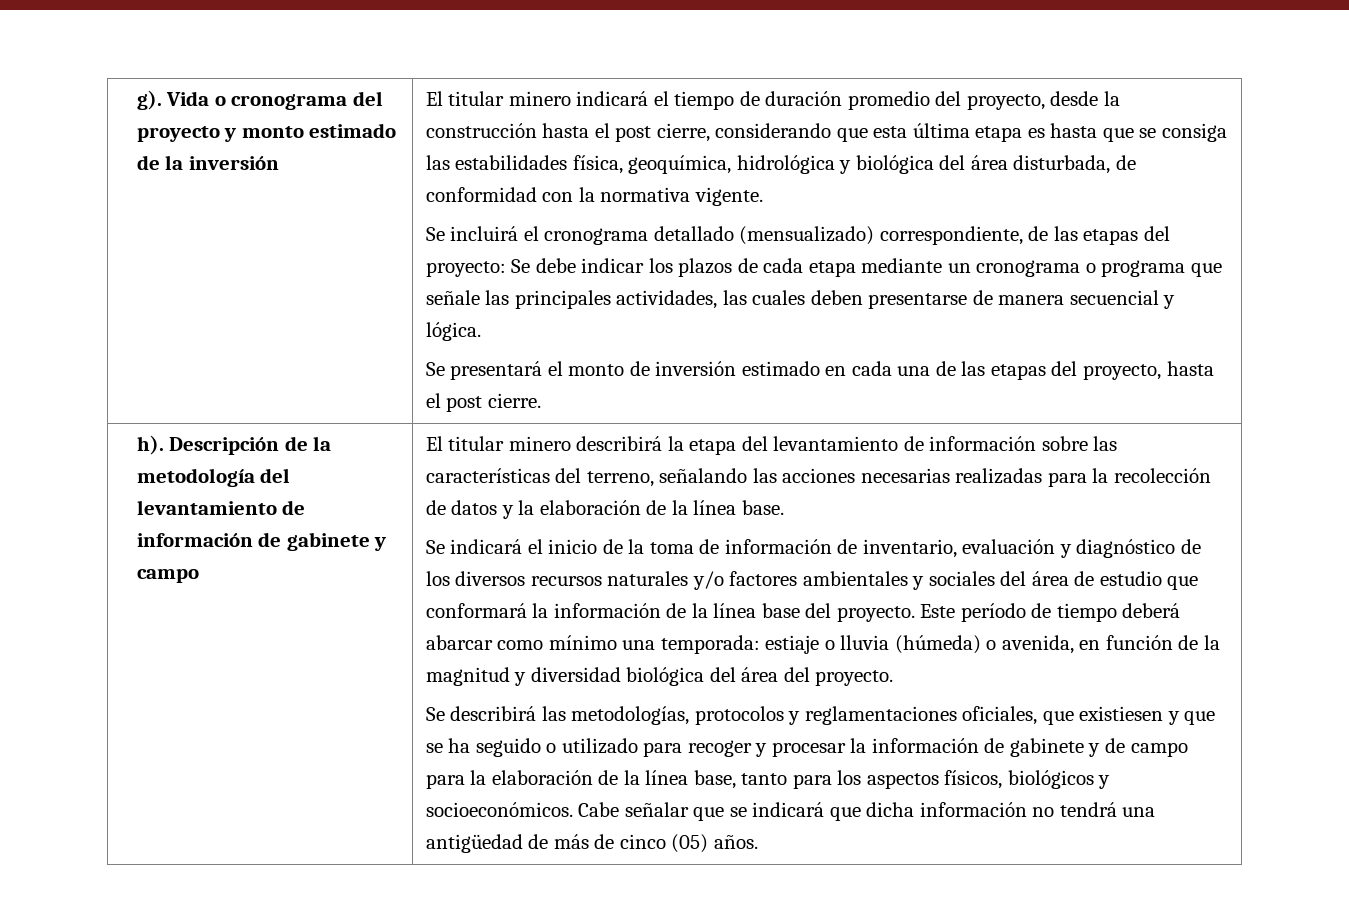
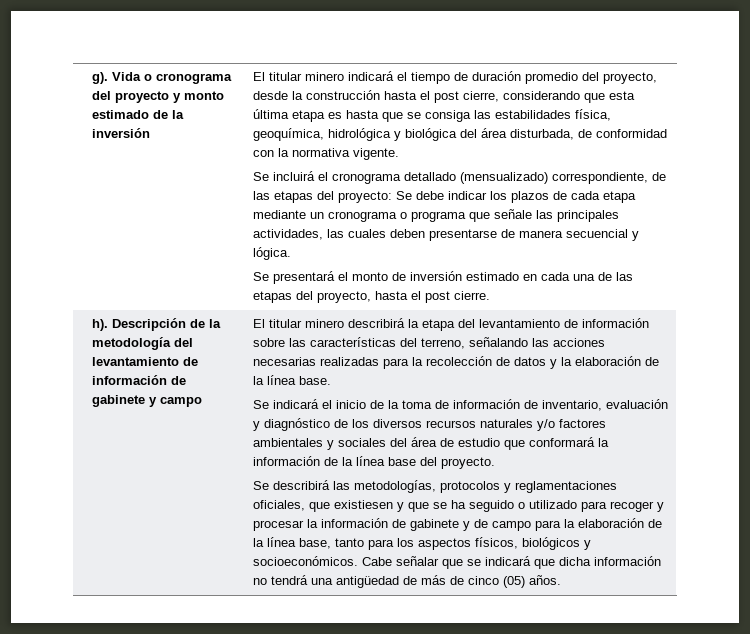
- Este período de tiempo deberá abarcar como mínimo una temporada: estiaje o lluvia (húmeda) o avenida, en función de la magnitud y diversidad biológica del área del proyecto.

